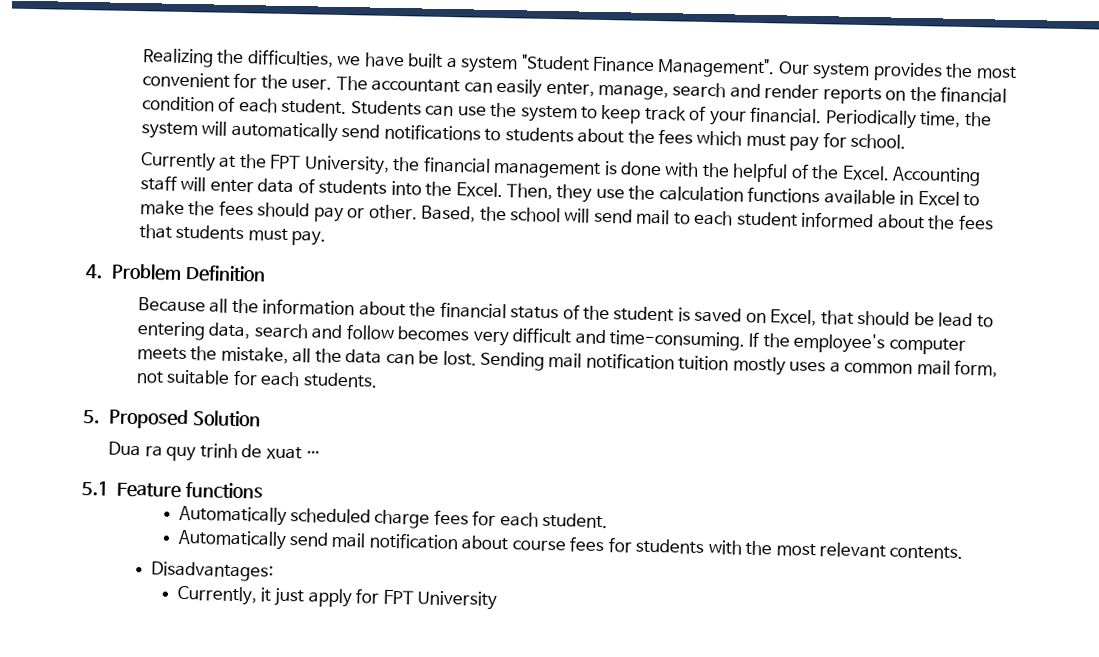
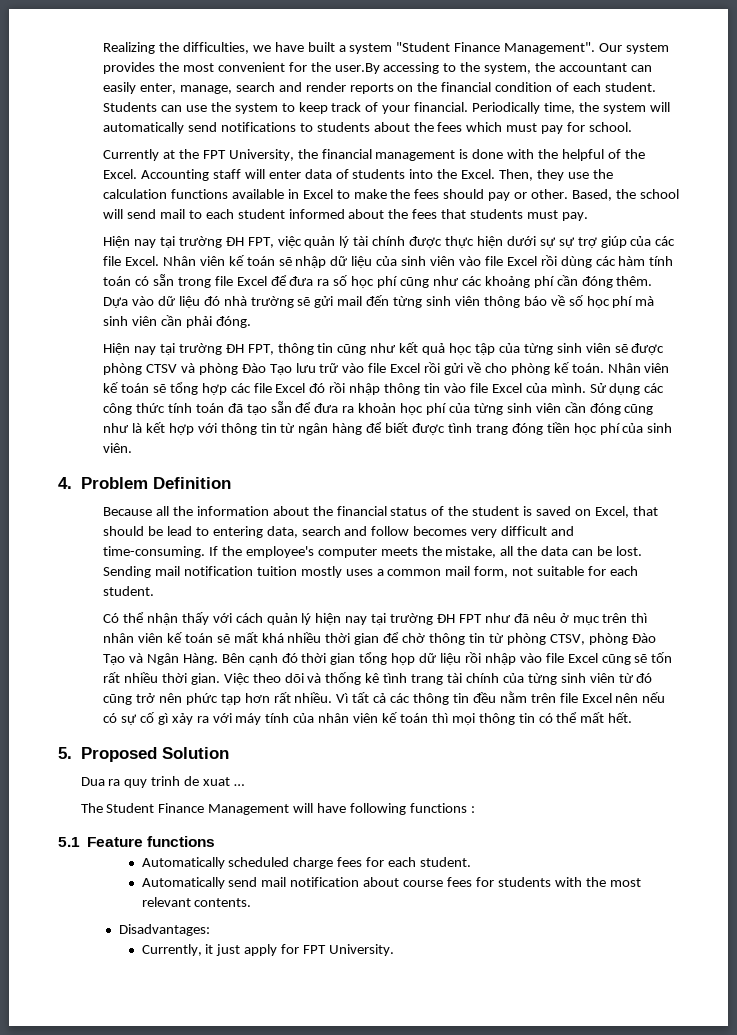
- Our system provides the most convenient for the user. The accountant can easily enter, manage, search and render reports on the financial condition of each student.
+ Our system provides the most convenient for the user.By accessing to the system, the accountant can easily enter, manage, search and render reports on the financial condition of each student.
+ Hiện nay tại trường ĐH FPT, việc quản lý tài chính được thực hiện dưới sự sự trợ giúp của các file Excel. Nhân viên kế toán sẽ nhập dữ liệu của sinh viên vào file Excel rồi dùng các hàm tính toán có sẵn trong file Excel để đưa ra số học phí cũng như các khoảng phí cần đóng thêm. Dựa vào dữ liệu đó nhà trường sẽ gửi mail đến từng sinh viên thông báo về số học phí mà sinh viên cần phải đóng.
+ Hiện nay tại trường ĐH FPT, thông tin cũng như kết quả học tập của từng sinh viên sẽ được phòng CTSV và phòng Đào Tạo lưu trữ vào file Excel rồi gửi về cho phòng kế toán. Nhân viên kế toán sẽ tổng hợp các file Excel đó rồi nhập thông tin vào file Excel của mình. Sử dụng các công thức tính toán đã tạo sẵn để đưa ra khoản học phí của từng sinh viên cần đóng cũng như là kết hợp với thông tin từ ngân hàng để biết được tình trang đóng tiền học phí của sinh viên.
- Sending mail notification tuition mostly uses a common mail form, not suitable for each students.
+ Sending mail notification tuition mostly uses a common mail form, not suitable for each student.
+ Có thể nhận thấy với cách quản lý hiện nay tại trường ĐH FPT như đã nêu ở mục trên thì nhân viên kế toán sẽ mất khá nhiều thời gian để chờ thông tin từ phòng CTSV, phòng Đào Tạo và Ngân Hàng. Bên cạnh đó thời gian tổng họp dữ liệu rồi nhập vào file Excel cũng sẽ tốn rất nhiều thời gian. Việc theo dõi và thống kê tình trang tài chính của từng sinh viên từ đó cũng trở nên phức tạp hơn rất nhiều. Vì tất cả các thông tin đều nằm trên file Excel nên nếu có sự cố gì xảy ra với máy tính của nhân viên kế toán thì mọi thông tin có thể mất hết.
+ The Student Finance Management will have following functions :
- Currently, it just apply for FPT University
+ Currently, it just apply for FPT University.

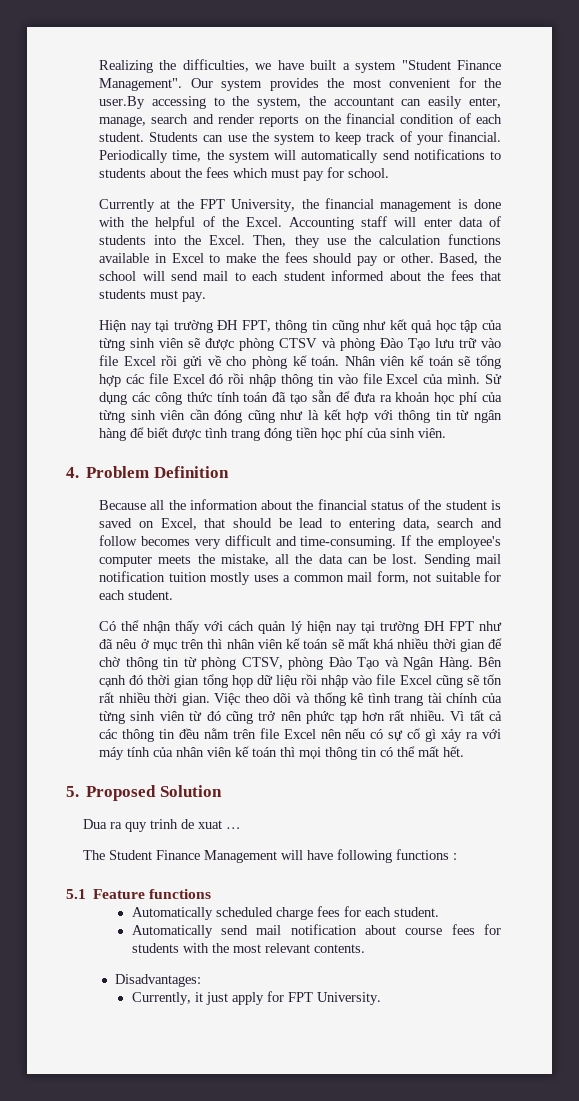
- Hiện nay tại trường ĐH FPT, việc quản lý tài chính được thực hiện dưới sự sự trợ giúp của các file Excel. Nhân viên kế toán sẽ nhập dữ liệu của sinh viên vào file Excel rồi dùng các hàm tính toán có sẵn trong file Excel để đưa ra số học phí cũng như các khoảng phí cần đóng thêm. Dựa vào dữ liệu đó nhà trường sẽ gửi mail đến từng sinh viên thông báo về số học phí mà sinh viên cần phải đóng.

